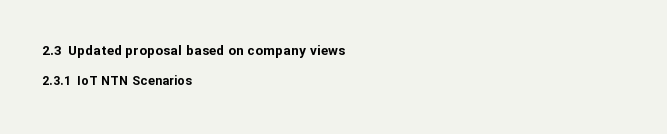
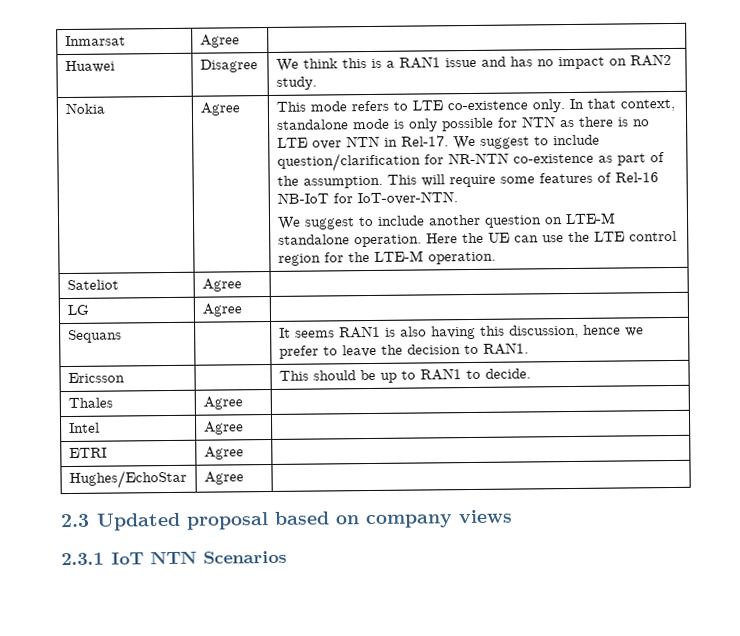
+ Inmarsat | Agree |
+ Huawei | Disagree | We think this is a RAN1 issue and has no impact on RAN2 study.
+ Nokia | Agree | This mode refers to LTE co-existence only. In that context, standalone mode is only possible for NTN as there is no LTE over NTN in Rel-17. We suggest to include question/clarification for NR-NTN co-existence as part of the assumption. This will require some features of Rel-16 NB-IoT for IoT-over-NTN.
+ We suggest to include another question on LTE-M standalone operation. Here the UE can use the LTE control region for the LTE-M operation.
+ Sateliot | Agree |
+ LG | Agree |
+ Sequans | | It seems RAN1 is also having this discussion, hence we prefer to leave the decision to RAN1.
+ Ericsson | | This should be up to RAN1 to decide.
+ Thales | Agree |
+ Intel | Agree |
+ ETRI | Agree |
+ Hughes/EchoStar | Agree |

